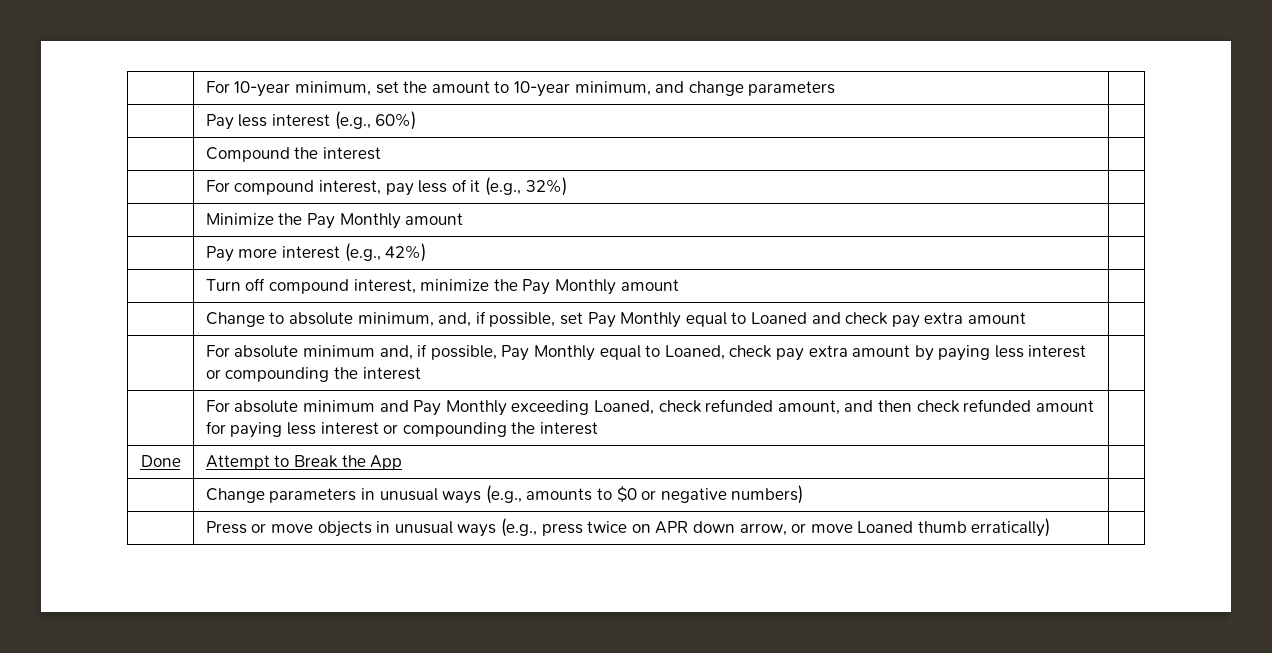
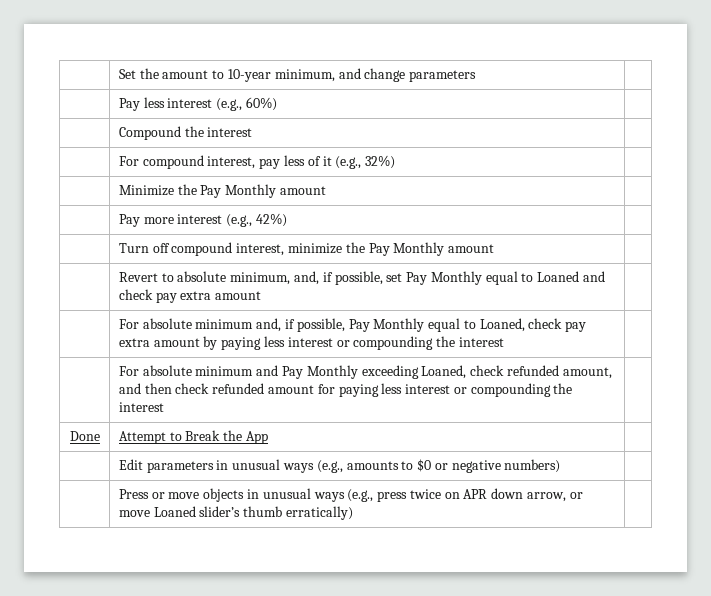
- | For 10-year minimum, set the amount to 10-year minimum, and change parameters |
+ | Set the amount to 10-year minimum, and change parameters |
- | Change to absolute minimum, and, if possible, set Pay Monthly equal to Loaned and check pay extra amount |
+ | Revert to absolute minimum, and, if possible, set Pay Monthly equal to Loaned and check pay extra amount |
- | Change parameters in unusual ways (e.g., amounts to $0 or negative numbers) |
+ | Edit parameters in unusual ways (e.g., amounts to $0 or negative numbers) |
- | Press or move objects in unusual ways (e.g., press twice on APR down arrow, or move Loaned thumb erratically) |
+ | Press or move objects in unusual ways (e.g., press twice on APR down arrow, or move Loaned slider’s thumb erratically) |

